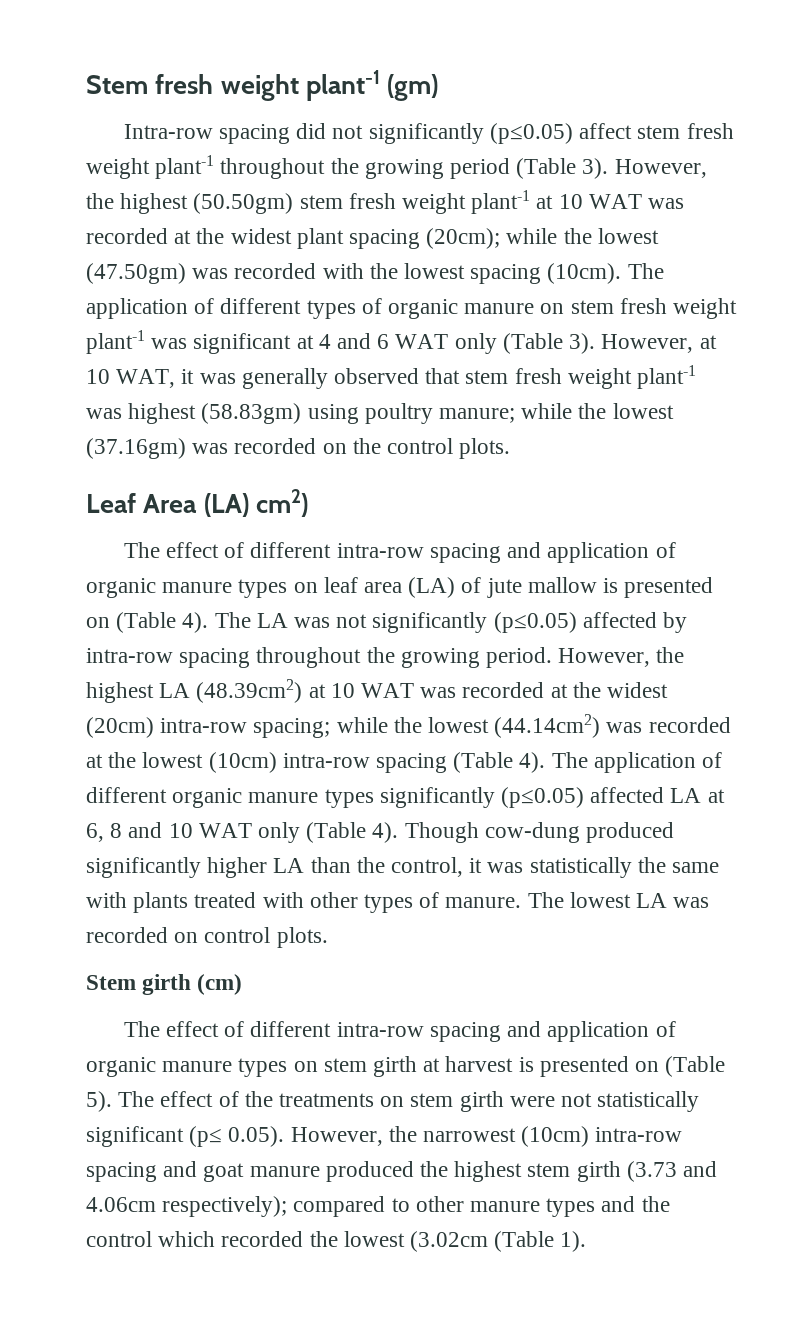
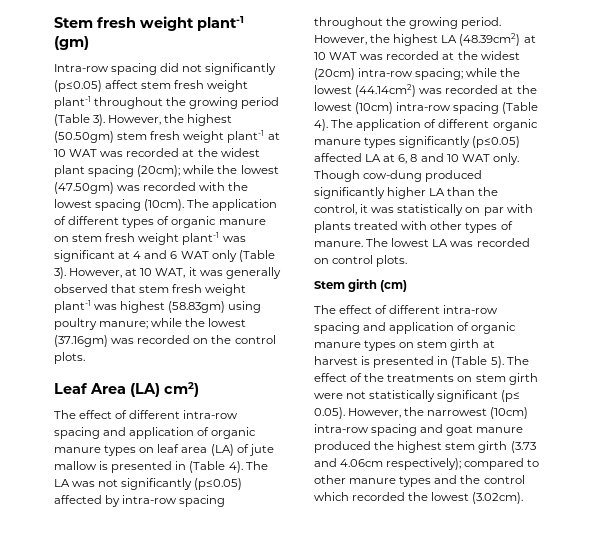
- The effect of different intra-row spacing and application of organic manure types on leaf area (LA) of jute mallow is presented on (Table 4).
+ The effect of different intra-row spacing and application of organic manure types on leaf area (LA) of jute mallow is presented in (Table 4).
- The application of different organic manure types significantly (p≤0.05) affected LA at 6, 8 and 10 WAT only (Table 4).
+ The application of different organic manure types significantly (p≤0.05) affected LA at 6, 8 and 10 WAT only.
- Though cow-dung produced significantly higher LA than the control, it was statistically the same with plants treated with other types of manure.
+ Though cow-dung produced significantly higher LA than the control, it was statistically on par with plants treated with other types of manure.
- The effect of different intra-row spacing and application of organic manure types on stem girth at harvest is presented on (Table 5).
+ The effect of different intra-row spacing and application of organic manure types on stem girth at harvest is presented in (Table 5).
- The effect of the treatments on stem girth were not statistically significant (p≤ 0.05). However, the narrowest (10cm) intra-row spacing and goat manure produced the highest stem girth (3.73 and 4.06cm respectively); compared to other manure types and the control which recorded the lowest (3.02cm (Table 1).
+ The effect of the treatments on stem girth were not statistically significant (p≤ 0.05). However, the narrowest (10cm) intra-row spacing and goat manure produced the highest stem girth (3.73 and 4.06cm respectively); compared to other manure types and the control which recorded the lowest (3.02cm).

